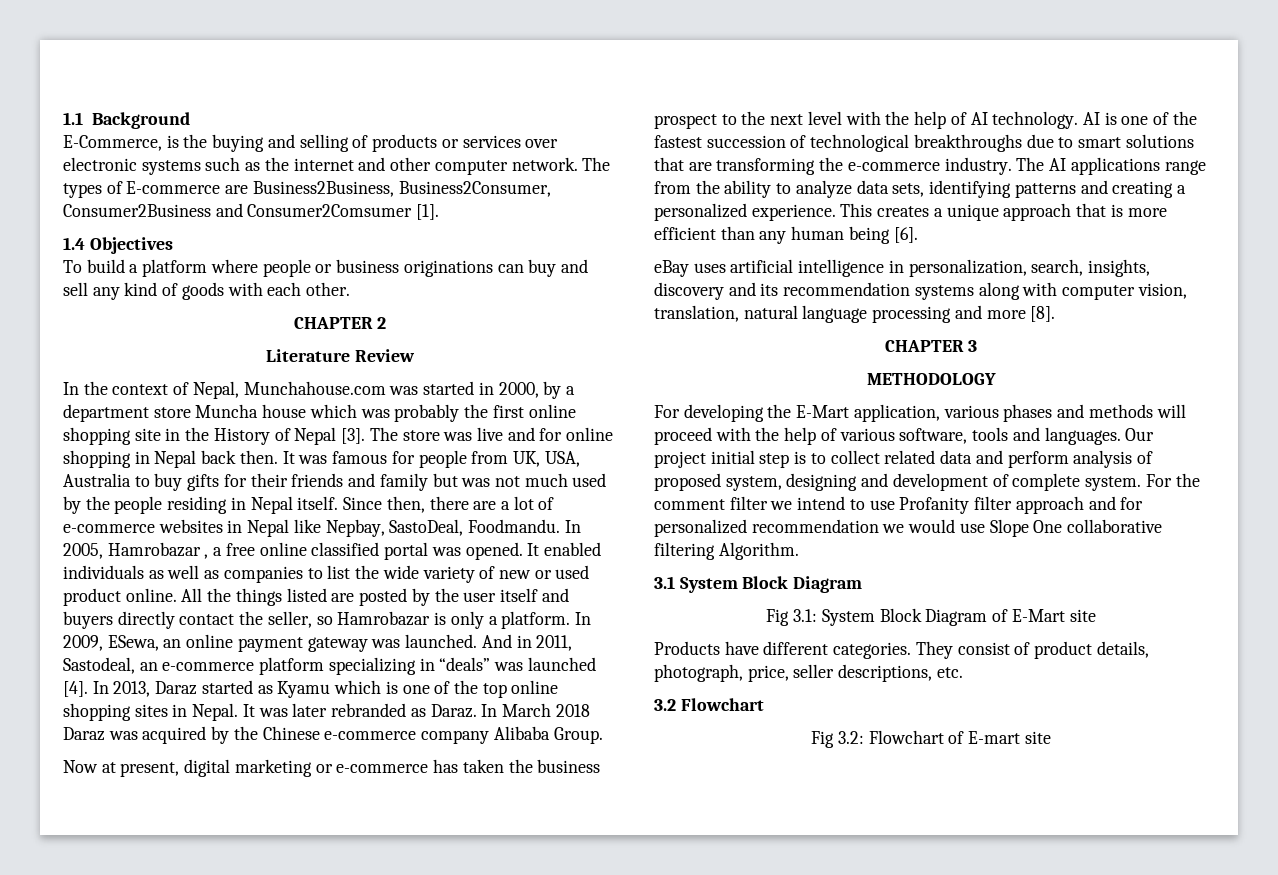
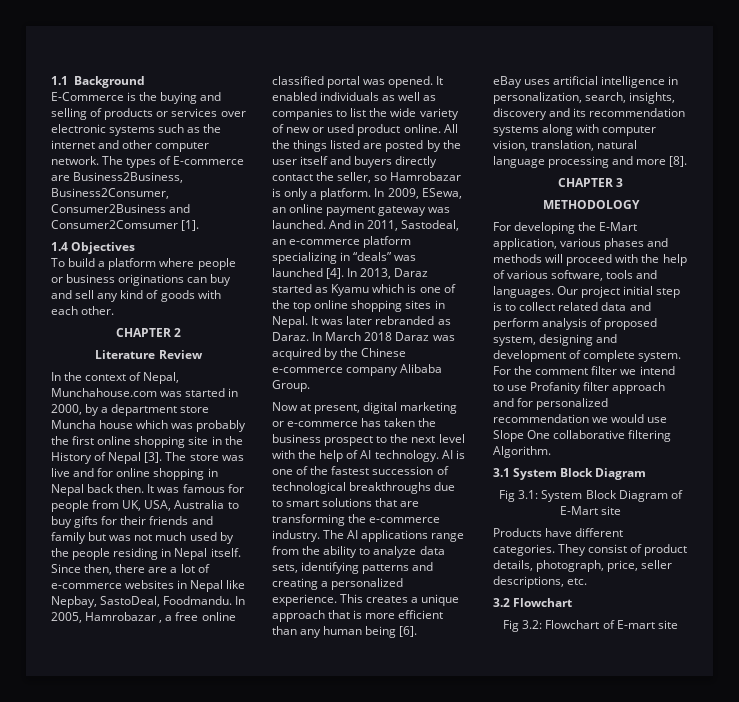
- E-Commerce, is the buying and selling of products or services over electronic systems such as the internet and other computer network.
+ E-Commerce is the buying and selling of products or services over electronic systems such as the internet and other computer network.

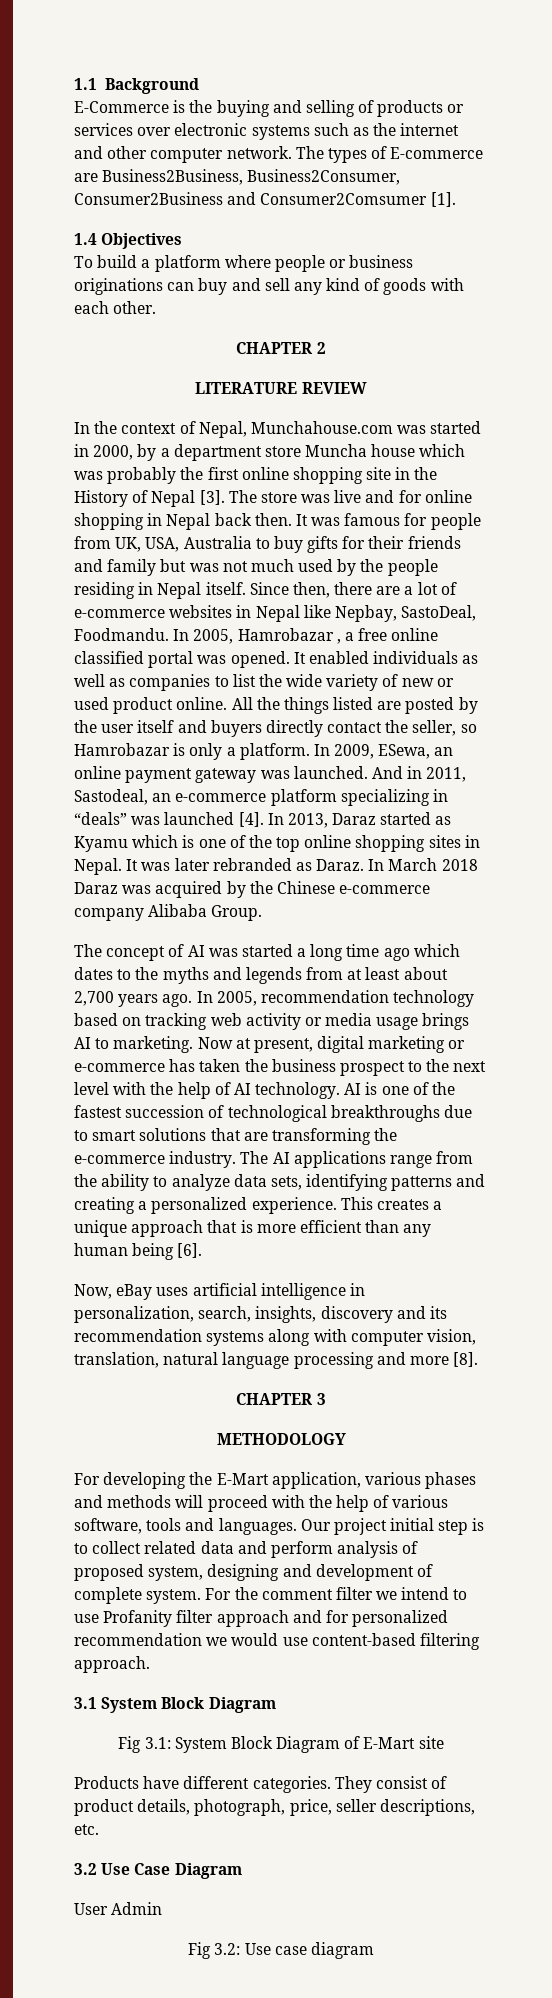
- Literature Review
+ LITERATURE REVIEW
+ The concept of AI was started a long time ago which dates to the myths and legends from at least about 2,700 years ago. In 2005, recommendation technology based on tracking web activity or media usage brings AI to marketing.
- eBay uses artificial intelligence in personalization, search, insights, discovery and its recommendation systems along with computer vision, translation, natural language processing and more [8].
+ Now, eBay uses artificial intelligence in personalization, search, insights, discovery and its recommendation systems along with computer vision, translation, natural language processing and more [8].
- For the comment filter we intend to use Profanity filter approach and for personalized recommendation we would use Slope One collaborative filtering Algorithm.
+ For the comment filter we intend to use Profanity filter approach and for personalized recommendation we would use content-based filtering approach.
- 3.2 Flowchart
- Fig 3.2: Flowchart of E-mart site
+ 3.2 Use Case Diagram
+ User Admin
+ Fig 3.2: Use case diagram

